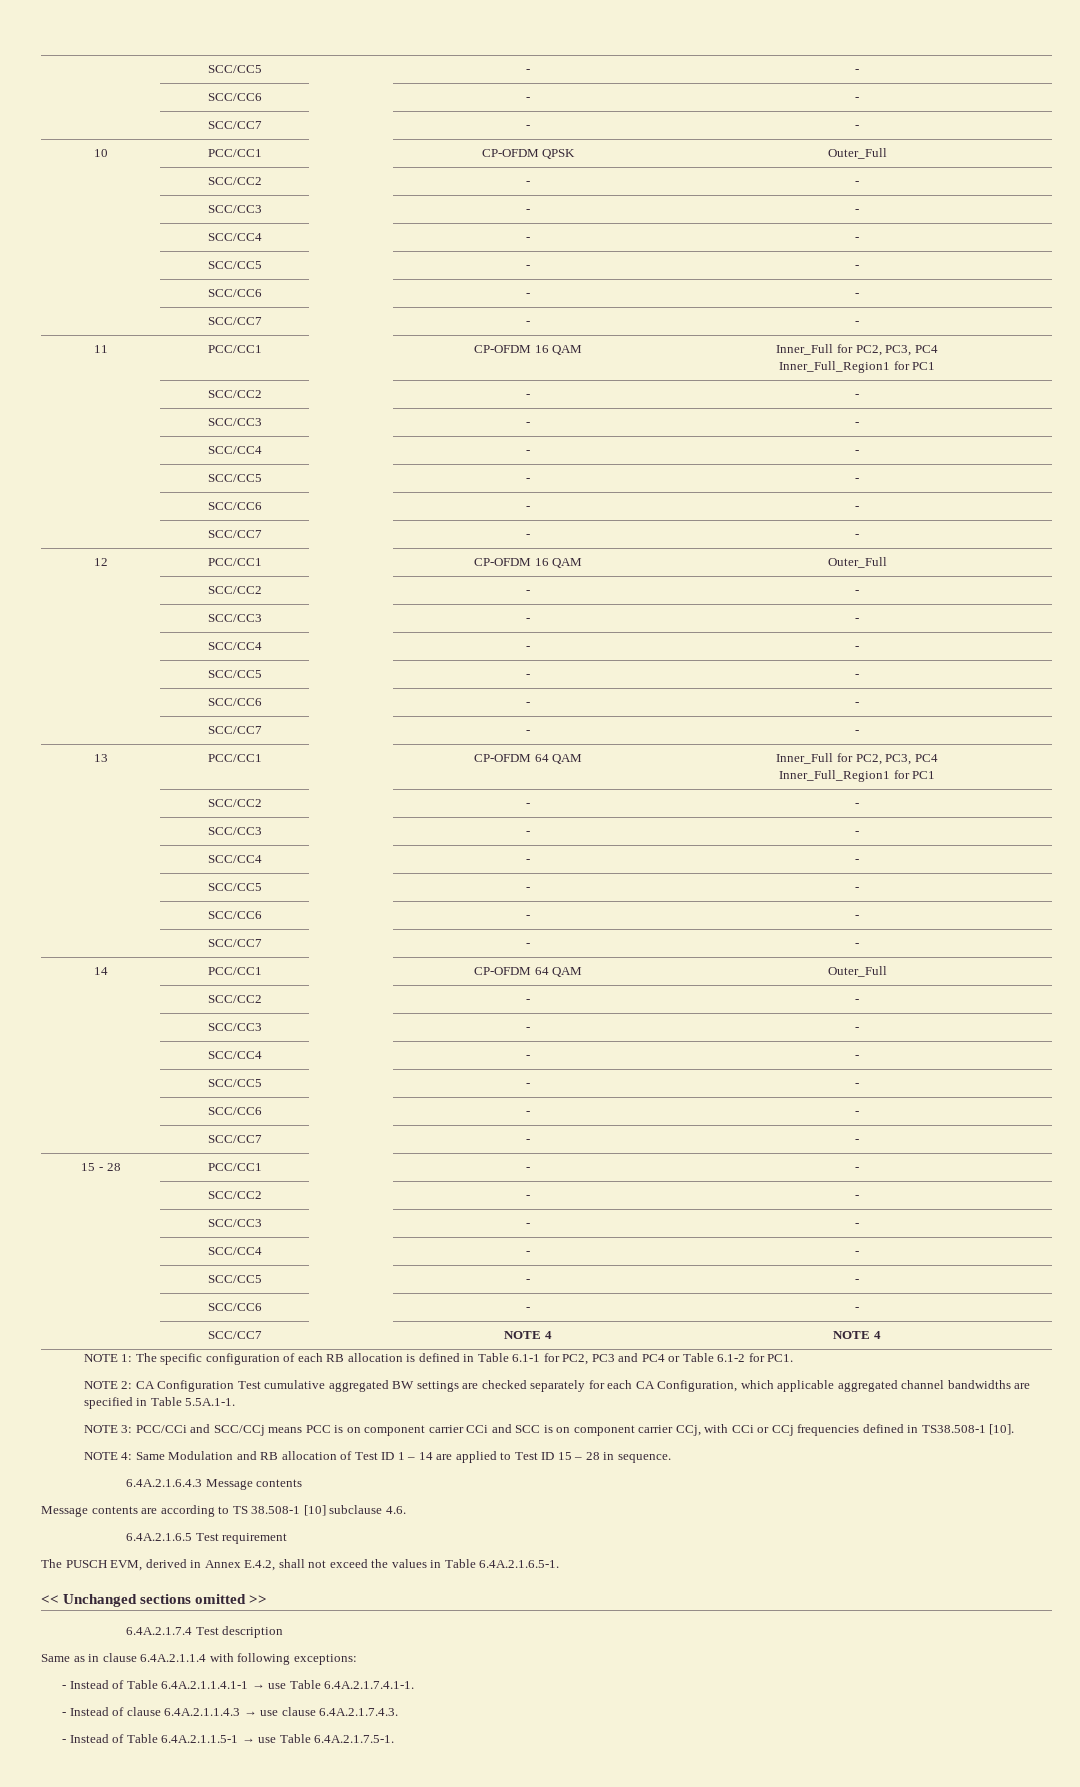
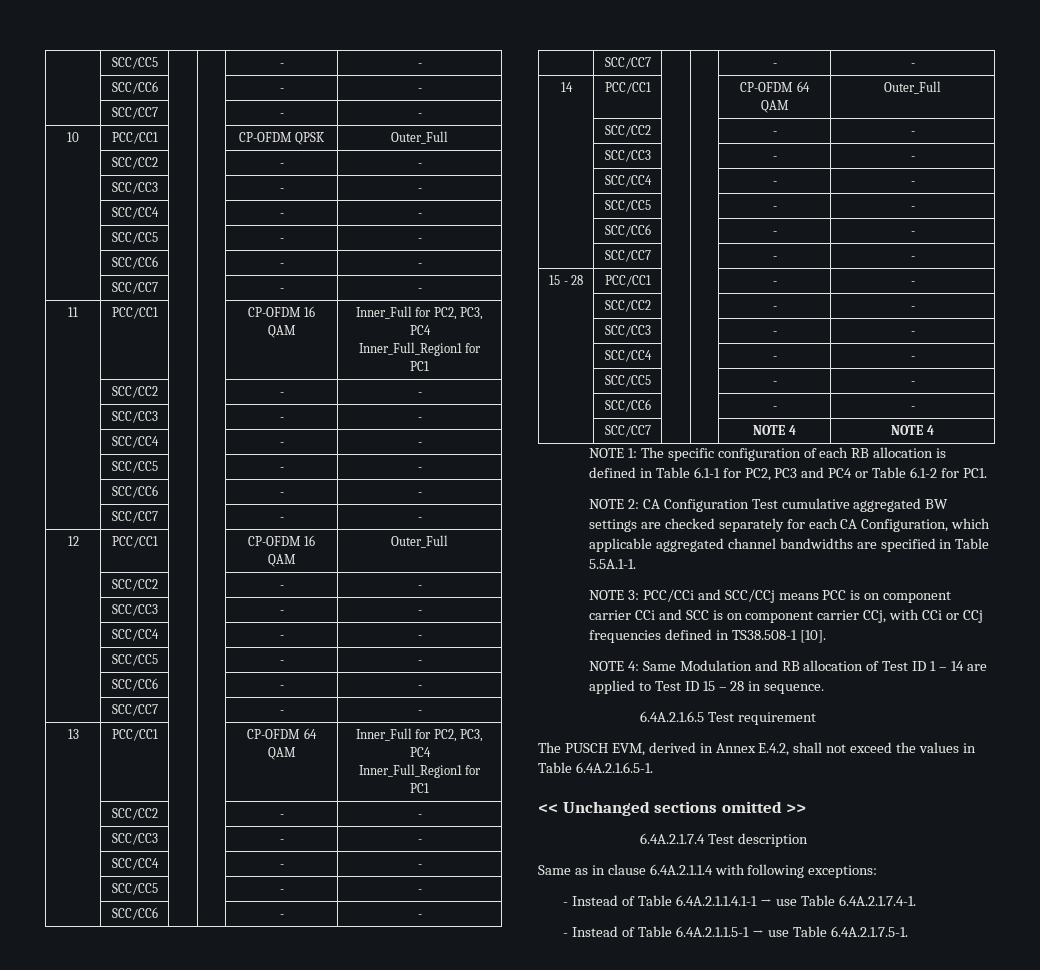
- 6.4A.2.1.6.4.3 Message contents
- Message contents are according to TS 38.508-1 [10] subclause 4.6.
- - Instead of Table 6.4A.2.1.1.4.1-1 → use Table 6.4A.2.1.7.4.1-1.
- - Instead of clause 6.4A.2.1.1.4.3 → use clause 6.4A.2.1.7.4.3.
+ - Instead of Table 6.4A.2.1.1.4.1-1 → use Table 6.4A.2.1.7.4-1.

